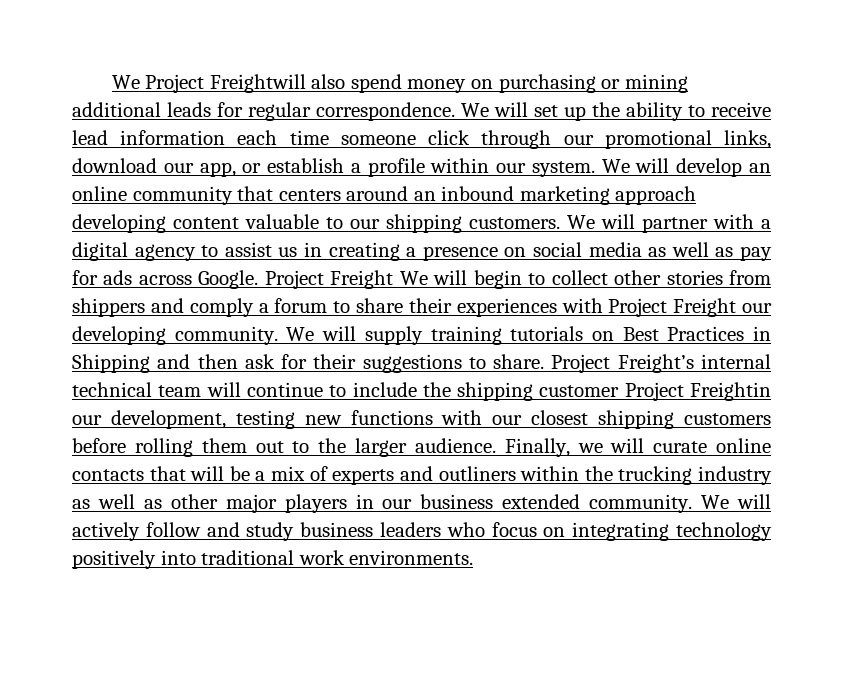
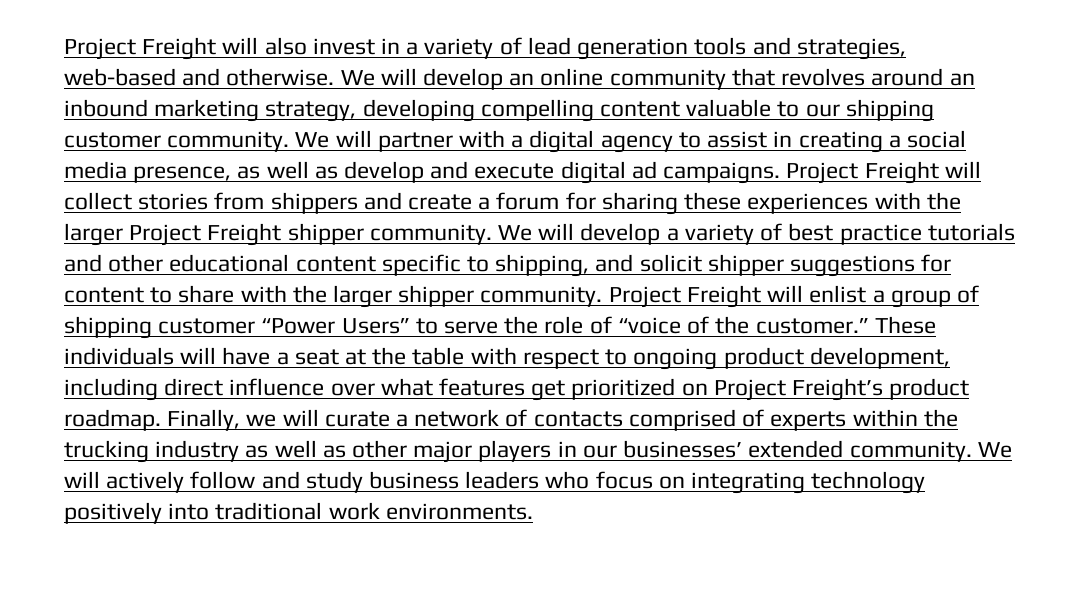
- We Project Freightwill also spend money on purchasing or mining additional leads for regular correspondence. We will set up the ability to receive lead information each time someone click through our promotional links, download our app, or establish a profile within our system.
+ Project Freight will also invest in a variety of lead generation tools and strategies, web-based and otherwise.
- We will develop an online community that centers around an inbound marketing approach developing content valuable to our shipping customers.
+ We will develop an online community that revolves around an inbound marketing strategy, developing compelling content valuable to our shipping customer community.
- We will partner with a digital agency to assist us in creating a presence on social media as well as pay for ads across Google. Project Freight We will begin to collect other stories from shippers and comply a forum to share their experiences with Project Freight our developing community. We will supply training tutorials on Best Practices in Shipping and then ask for their suggestions to share. Project Freight’s internal technical team will continue to include the shipping customer Project Freightin our development, testing new functions with our closest shipping customers before rolling them out to the larger audience. Finally, we will curate online contacts that will be a mix of experts and outliners within the trucking industry as well as other major players in our business extended community.
+ We will partner with a digital agency to assist in creating a social media presence, as well as develop and execute digital ad campaigns. Project Freight will collect stories from shippers and create a forum for sharing these experiences with the larger Project Freight shipper community. We will develop a variety of best practice tutorials and other educational content specific to shipping, and solicit shipper suggestions for content to share with the larger shipper community. Project Freight will enlist a group of shipping customer “Power Users” to serve the role of “voice of the customer.” These individuals will have a seat at the table with respect to ongoing product development, including direct influence over what features get prioritized on Project Freight’s product roadmap. Finally, we will curate a network of contacts comprised of experts within the trucking industry as well as other major players in our businesses’ extended community.

